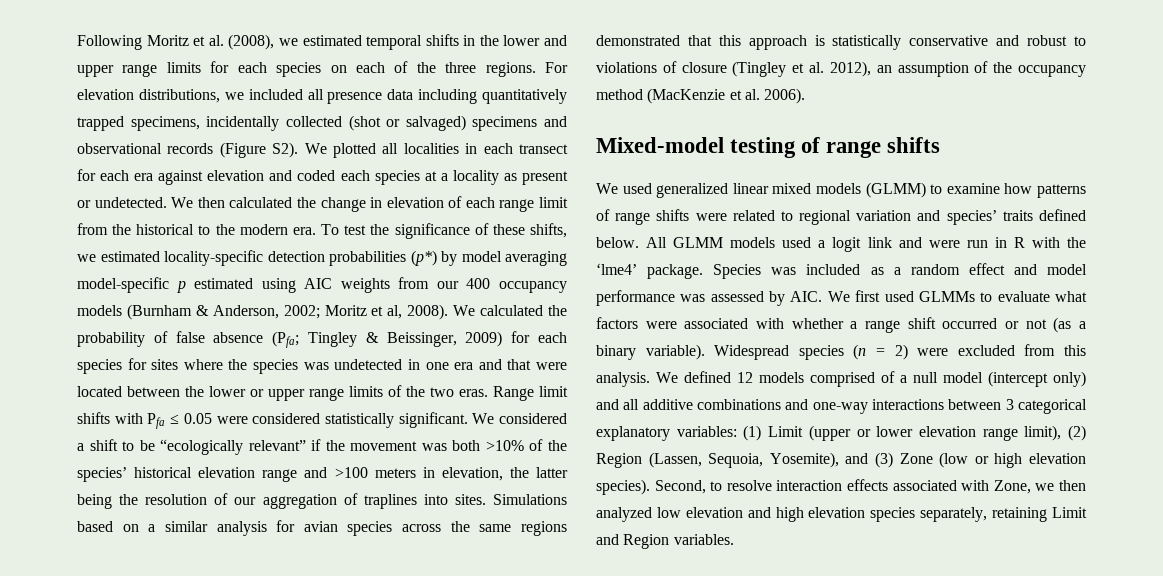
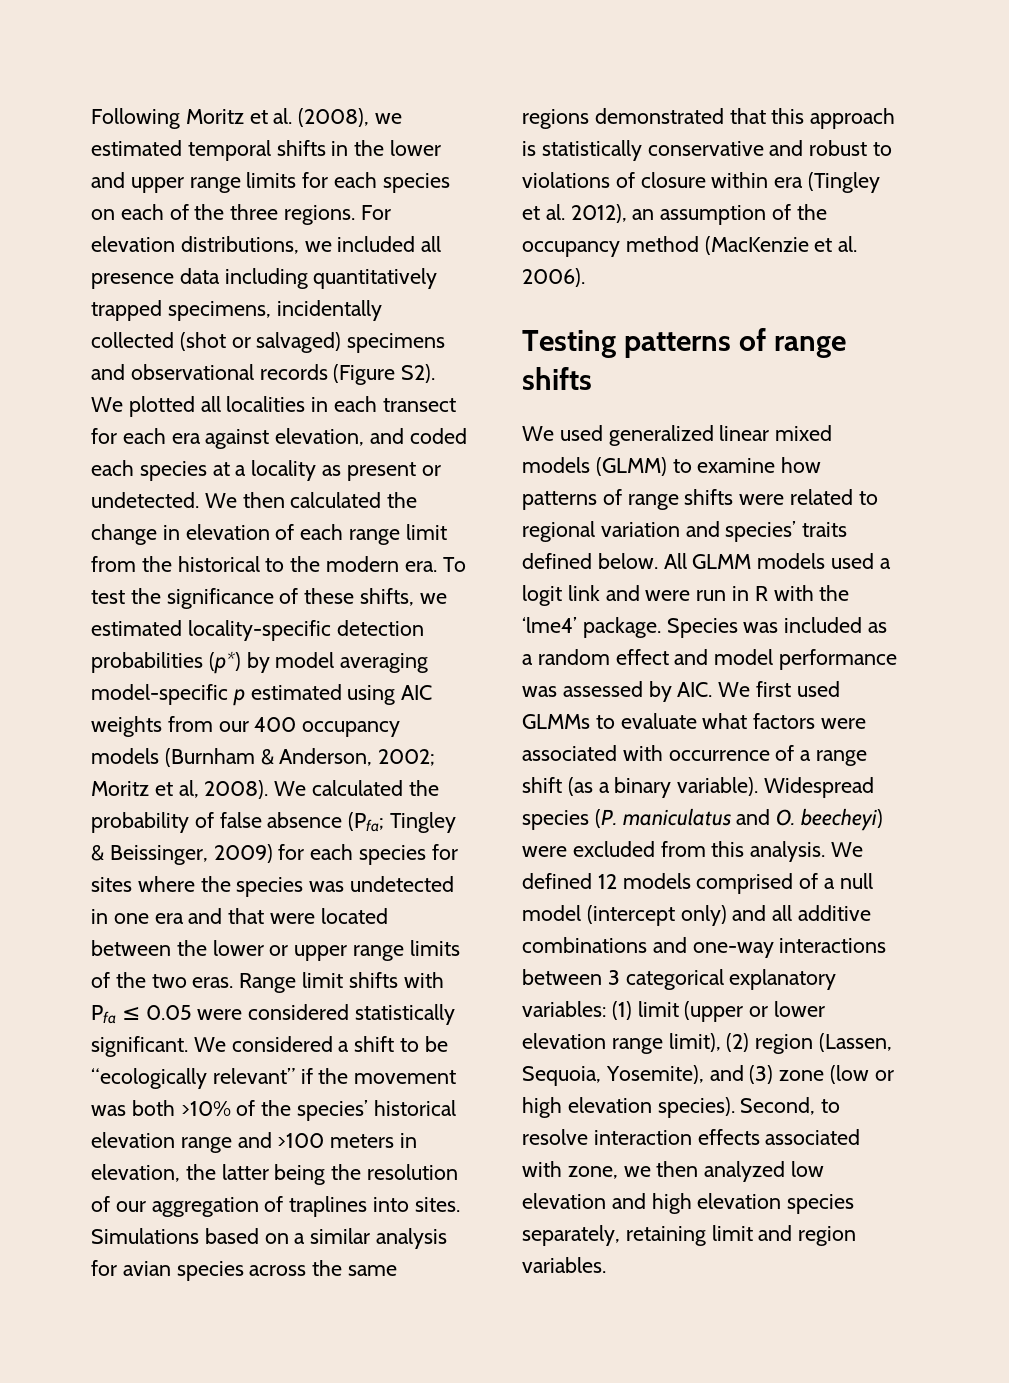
- For elevation distributions, we included all presence data including quantitatively trapped specimens, incidentally collected (shot or salvaged) specimens and observational records (Figure S2). We plotted all localities in each transect for each era against elevation and coded each species at a locality as present or undetected.
+ For elevation distributions, we included all presence data including quantitatively trapped specimens, incidentally collected (shot or salvaged) specimens and observational records (Figure S2). We plotted all localities in each transect for each era against elevation, and coded each species at a locality as present or undetected.
- Simulations based on a similar analysis for avian species across the same regions demonstrated that this approach is statistically conservative and robust to violations of closure (Tingley et al. 2012), an assumption of the occupancy method (MacKenzie et al. 2006).
+ Simulations based on a similar analysis for avian species across the same regions demonstrated that this approach is statistically conservative and robust to violations of closure within era (Tingley et al. 2012), an assumption of the occupancy method (MacKenzie et al. 2006).
- Mixed-model testing of range shifts
+ Testing patterns of range shifts
- Species was included as a random effect and model performance was assessed by AIC. We first used GLMMs to evaluate what factors were associated with whether a range shift occurred or not (as a binary variable).
+ Species was included as a random effect and model performance was assessed by AIC. We first used GLMMs to evaluate what factors were associated with occurrence of a range shift (as a binary variable).
- Widespread species (n = 2) were excluded from this analysis.
+ Widespread species (P. maniculatus and O. beecheyi) were excluded from this analysis.
- We defined 12 models comprised of a null model (intercept only) and all additive combinations and one-way interactions between 3 categorical explanatory variables: (1) Limit (upper or lower elevation range limit), (2) Region (Lassen, Sequoia, Yosemite), and (3) Zone (low or high elevation species).
+ We defined 12 models comprised of a null model (intercept only) and all additive combinations and one-way interactions between 3 categorical explanatory variables: (1) limit (upper or lower elevation range limit), (2) region (Lassen, Sequoia, Yosemite), and (3) zone (low or high elevation species).
- Second, to resolve interaction effects associated with Zone, we then analyzed low elevation and high elevation species separately, retaining Limit and Region variables.
+ Second, to resolve interaction effects associated with zone, we then analyzed low elevation and high elevation species separately, retaining limit and region variables.

